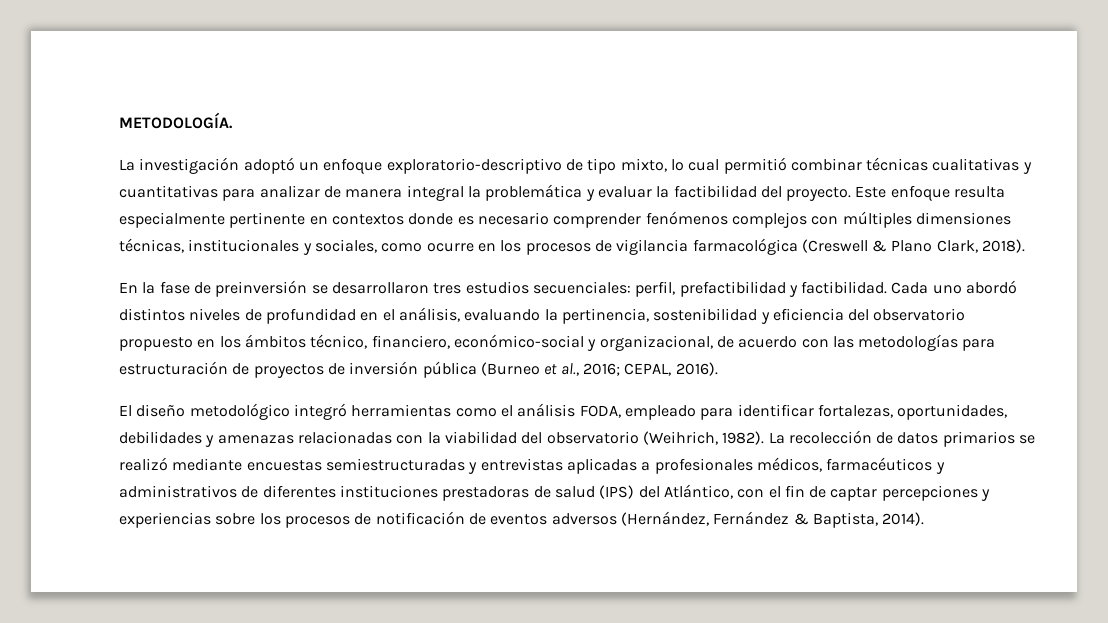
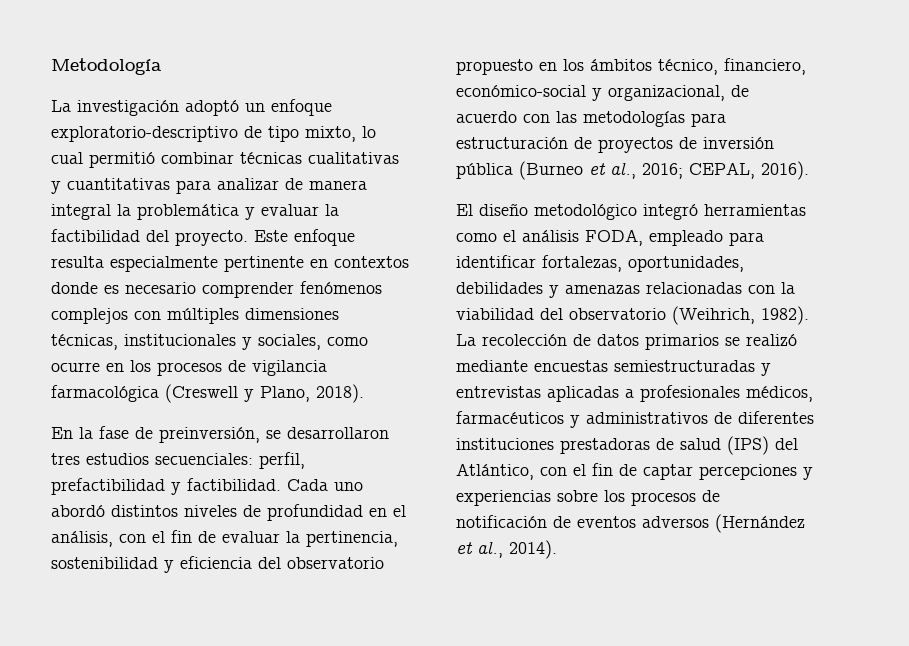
- METODOLOGÍA.
+ Metodología
- Este enfoque resulta especialmente pertinente en contextos donde es necesario comprender fenómenos complejos con múltiples dimensiones técnicas, institucionales y sociales, como ocurre en los procesos de vigilancia farmacológica (Creswell & Plano Clark, 2018).
+ Este enfoque resulta especialmente pertinente en contextos donde es necesario comprender fenómenos complejos con múltiples dimensiones técnicas, institucionales y sociales, como ocurre en los procesos de vigilancia farmacológica (Creswell y Plano, 2018).
- En la fase de preinversión se desarrollaron tres estudios secuenciales: perfil, prefactibilidad y factibilidad.
+ En la fase de preinversión, se desarrollaron tres estudios secuenciales: perfil, prefactibilidad y factibilidad.
- Cada uno abordó distintos niveles de profundidad en el análisis, evaluando la pertinencia, sostenibilidad y eficiencia del observatorio propuesto en los ámbitos técnico, financiero, económico-social y organizacional, de acuerdo con las metodologías para estructuración de proyectos de inversión pública (Burneo et al., 2016; CEPAL, 2016).
+ Cada uno abordó distintos niveles de profundidad en el análisis, con el fin de evaluar la pertinencia, sostenibilidad y eficiencia del observatorio propuesto en los ámbitos técnico, financiero, económico-social y organizacional, de acuerdo con las metodologías para estructuración de proyectos de inversión pública (Burneo et al., 2016; CEPAL, 2016).
- La recolección de datos primarios se realizó mediante encuestas semiestructuradas y entrevistas aplicadas a profesionales médicos, farmacéuticos y administrativos de diferentes instituciones prestadoras de salud (IPS) del Atlántico, con el fin de captar percepciones y experiencias sobre los procesos de notificación de eventos adversos (Hernández, Fernández & Baptista, 2014).
+ La recolección de datos primarios se realizó mediante encuestas semiestructuradas y entrevistas aplicadas a profesionales médicos, farmacéuticos y administrativos de diferentes instituciones prestadoras de salud (IPS) del Atlántico, con el fin de captar percepciones y experiencias sobre los procesos de notificación de eventos adversos (Hernández et al., 2014).

